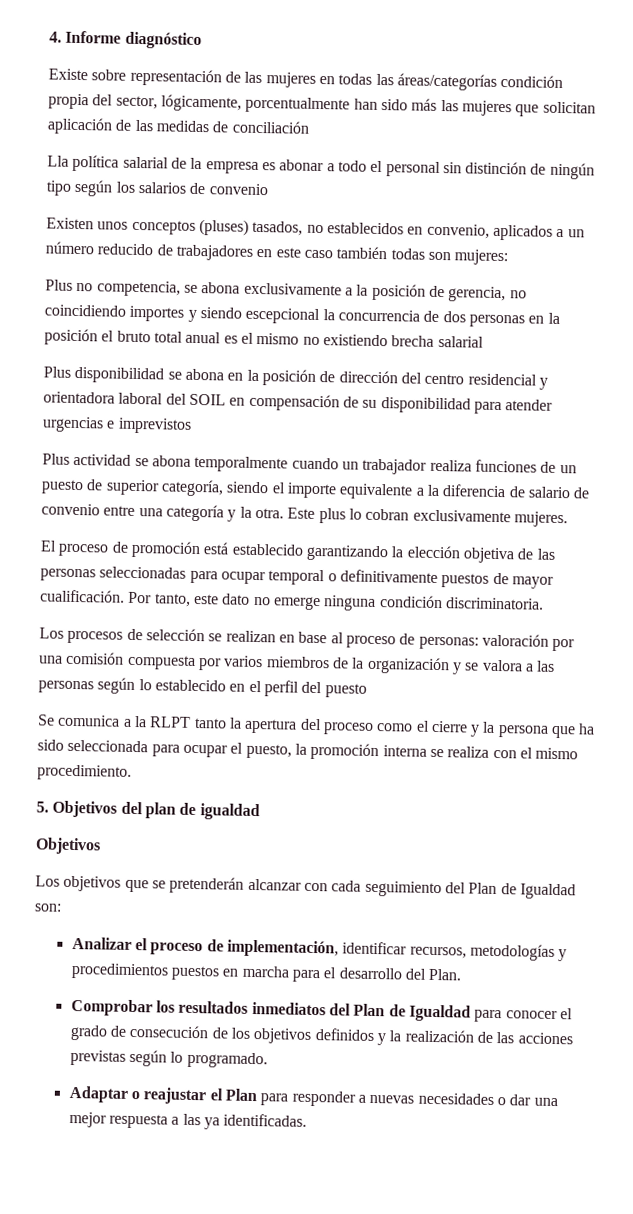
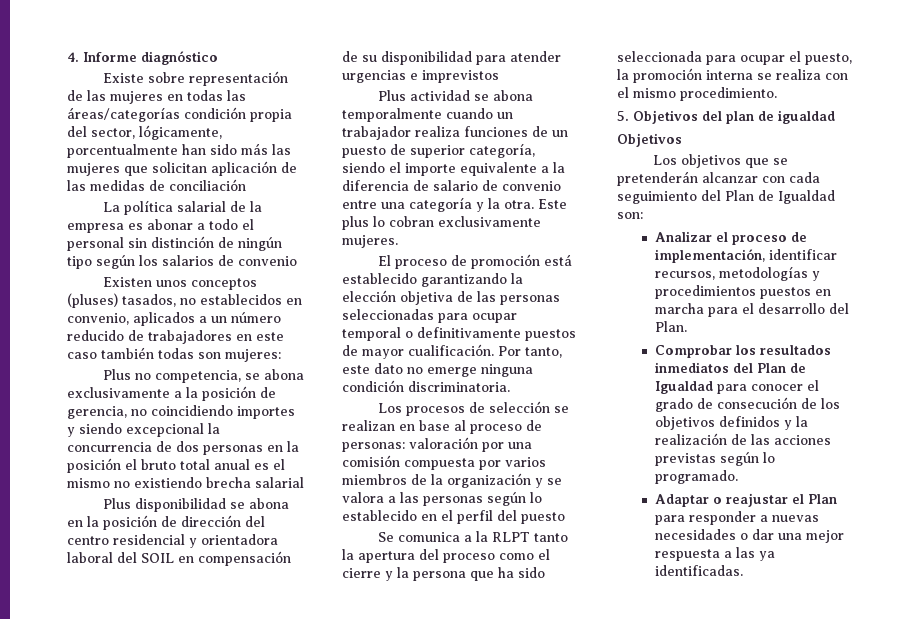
- Lla política salarial de la empresa es abonar a todo el personal sin distinción de ningún tipo según los salarios de convenio
+ La política salarial de la empresa es abonar a todo el personal sin distinción de ningún tipo según los salarios de convenio
- Plus no competencia, se abona exclusivamente a la posición de gerencia, no coincidiendo importes y siendo escepcional la concurrencia de dos personas en la posición el bruto total anual es el mismo no existiendo brecha salarial
+ Plus no competencia, se abona exclusivamente a la posición de gerencia, no coincidiendo importes y siendo excepcional la concurrencia de dos personas en la posición el bruto total anual es el mismo no existiendo brecha salarial

